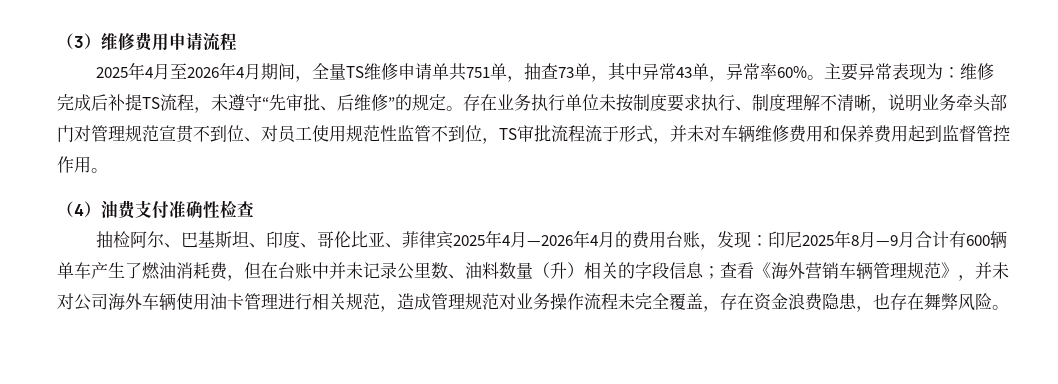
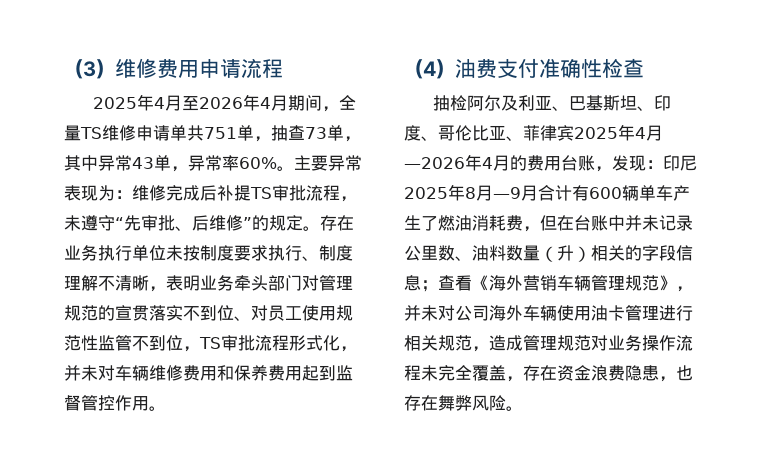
- 主要异常表现为：维修完成后补提TS流程，未遵守“先审批、后维修”的规定。
+ 主要异常表现为：维修完成后补提TS审批流程，未遵守“先审批、后维修”的规定。
- 存在业务执行单位未按制度要求执行、制度理解不清晰，说明业务牵头部门对管理规范宣贯不到位、对员工使用规范性监管不到位，TS审批流程流于形式，并未对车辆维修费用和保养费用起到监督管控作用。
+ 存在业务执行单位未按制度要求执行、制度理解不清晰，表明业务牵头部门对管理规范的宣贯落实不到位、对员工使用规范性监管不到位，TS审批流程形式化，并未对车辆维修费用和保养费用起到监督管控作用。
- 抽检阿尔、巴基斯坦、印度、哥伦比亚、菲律宾2025年4月—2026年4月的费用台账，发现：
+ 抽检阿尔及利亚、巴基斯坦、印度、哥伦比亚、菲律宾2025年4月—2026年4月的费用台账，发现：

